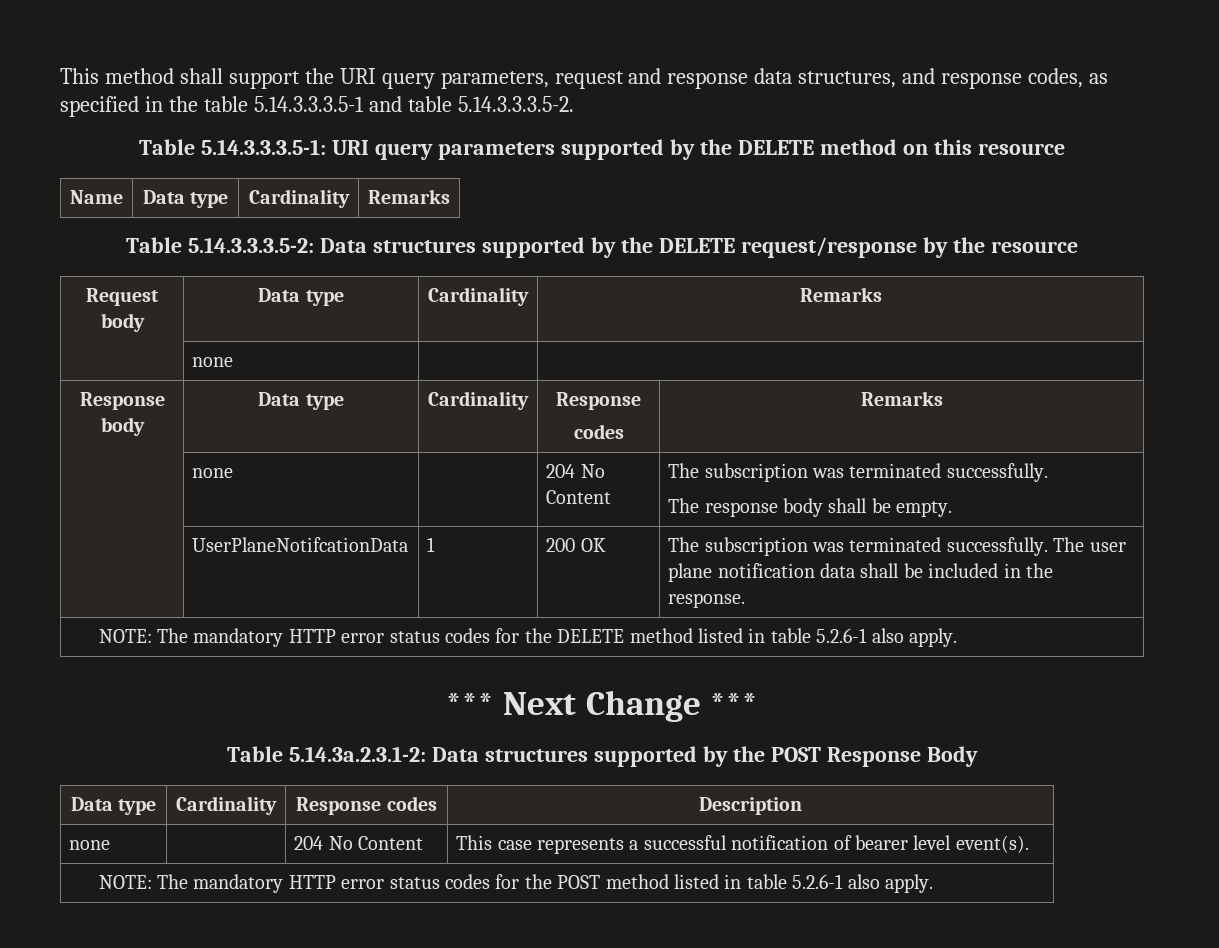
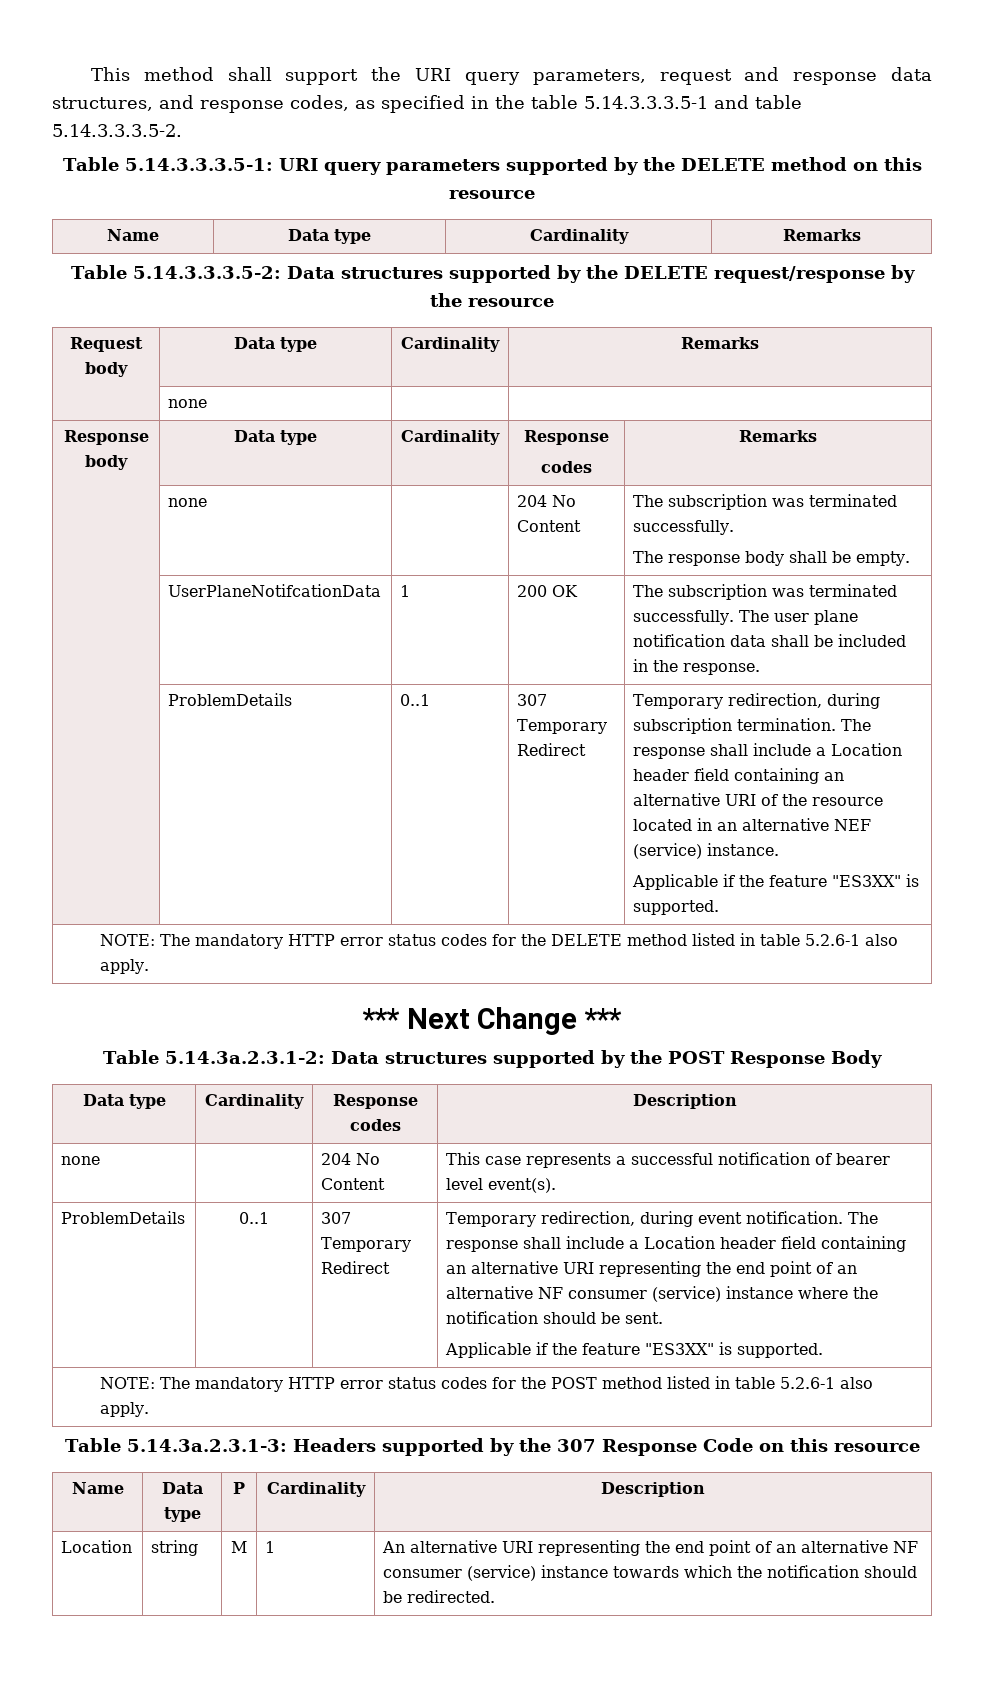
+ | ProblemDetails | 0..1 | 307 Temporary Redirect | Temporary redirection, during subscription termination. The response shall include a Location header field containing an alternative URI of the resource located in an alternative NEF (service) instance.
+ Applicable if the feature "ES3XX" is supported.
+ ProblemDetails | 0..1 | 307 Temporary Redirect | Temporary redirection, during event notification. The response shall include a Location header field containing an alternative URI representing the end point of an alternative NF consumer (service) instance where the notification should be sent.
+ Applicable if the feature "ES3XX" is supported.
+ Table 5.14.3a.2.3.1-3: Headers supported by the 307 Response Code on this resource
+ Name | Data type | P | Cardinality | Description
+ Location | string | M | 1 | An alternative URI representing the end point of an alternative NF consumer (service) instance towards which the notification should be redirected.

